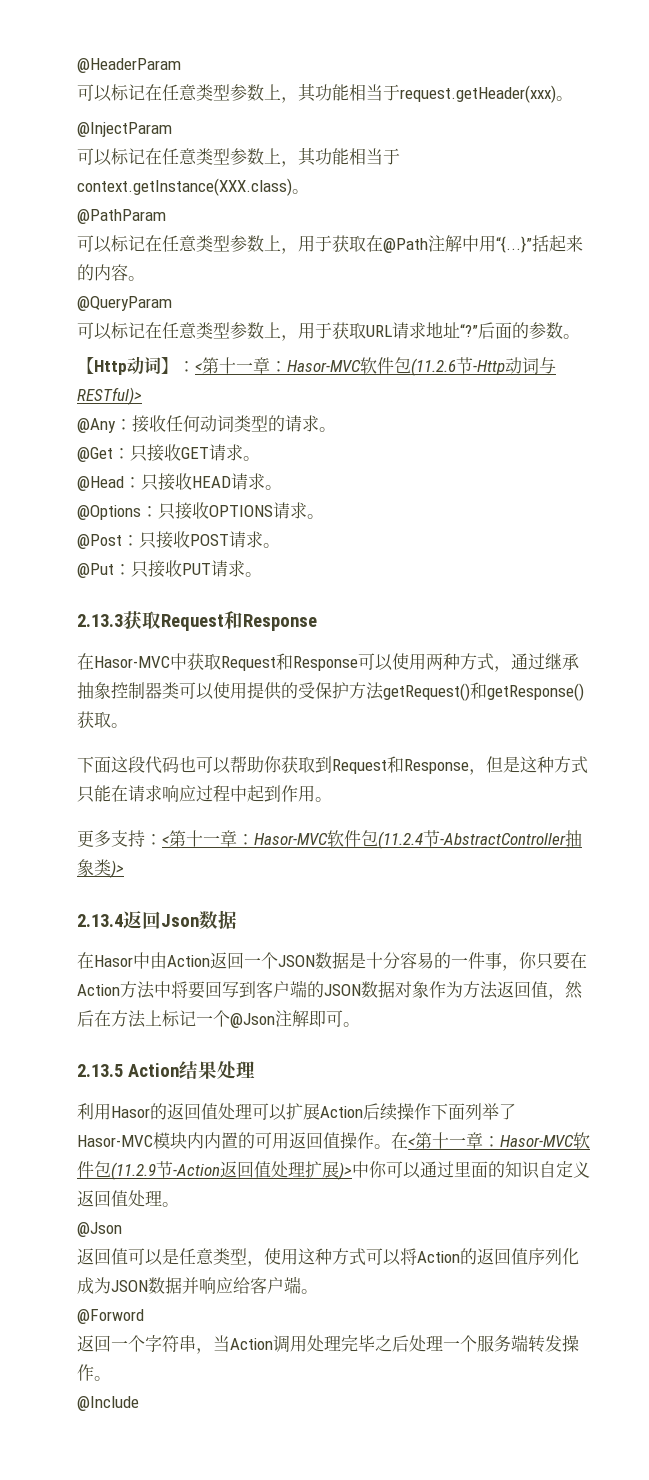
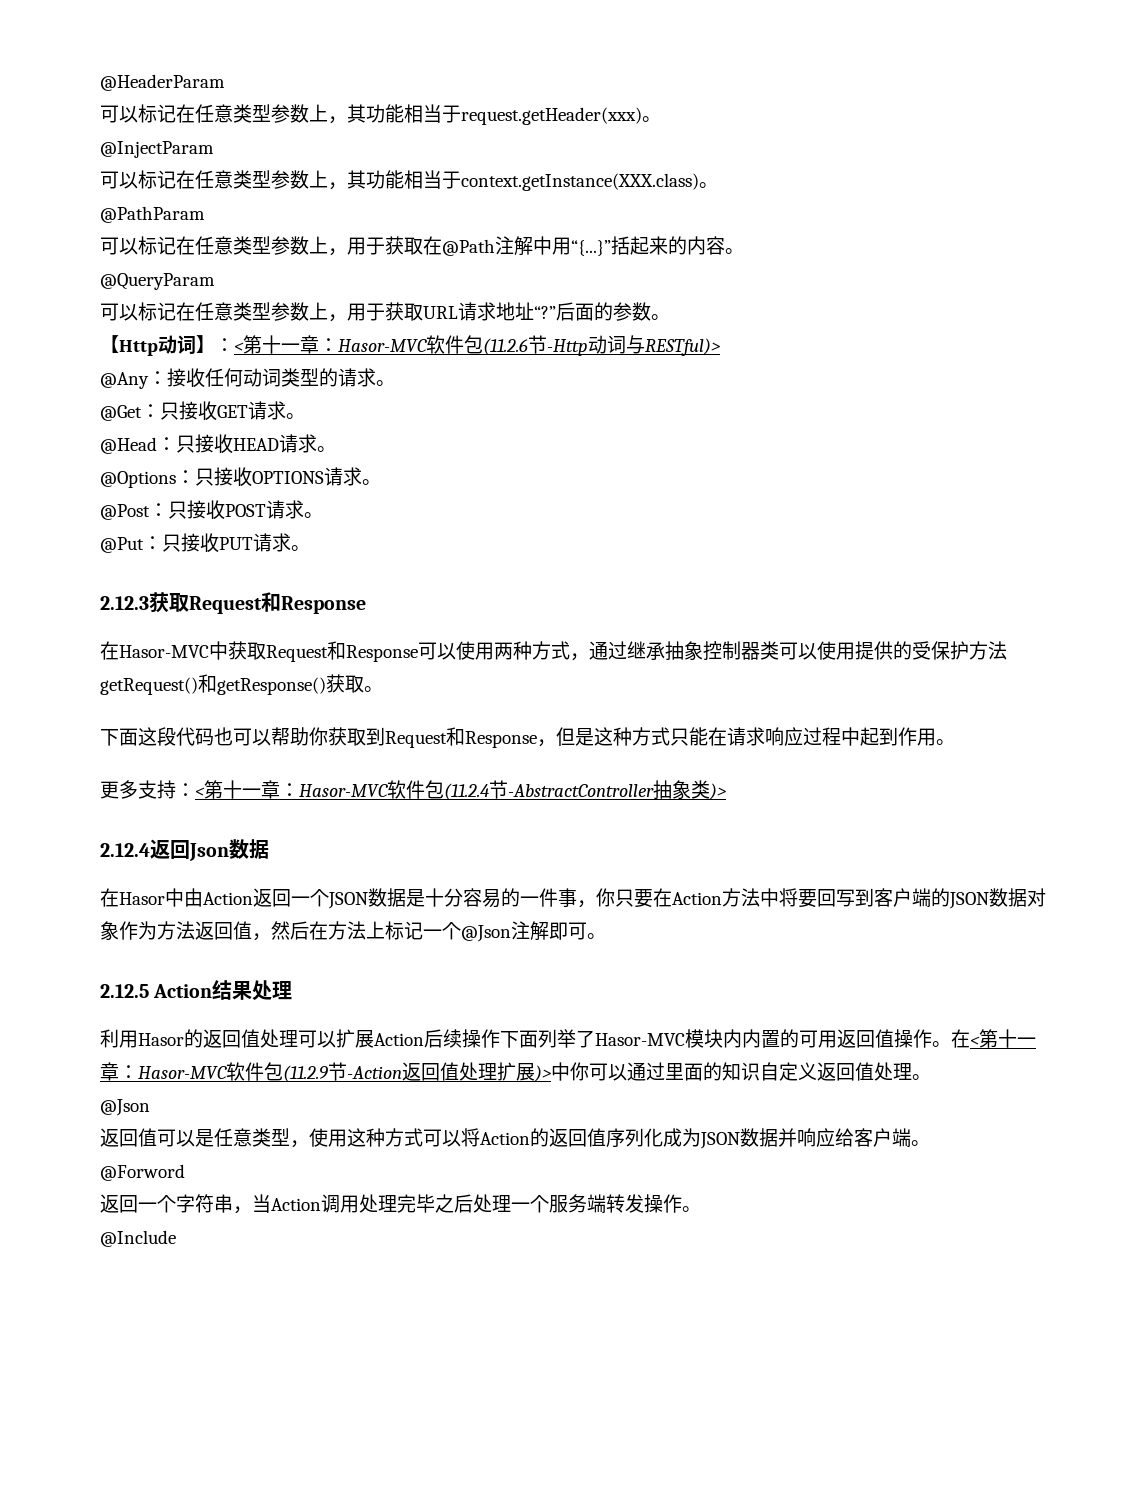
- 2.13.3获取Request和Response
+ 2.12.3获取Request和Response
- 2.13.4返回Json数据
+ 2.12.4返回Json数据
- 2.13.5 Action结果处理
+ 2.12.5 Action结果处理

